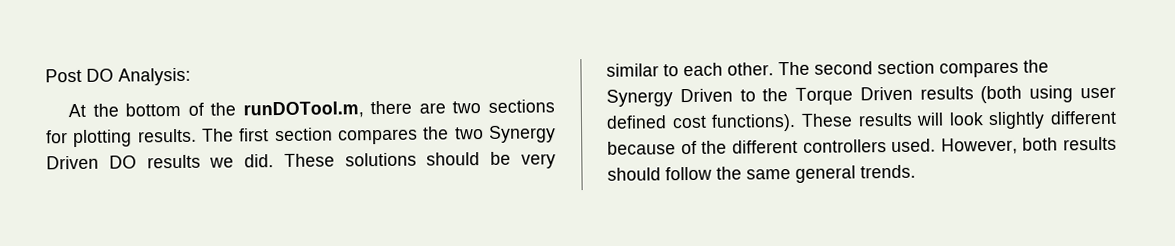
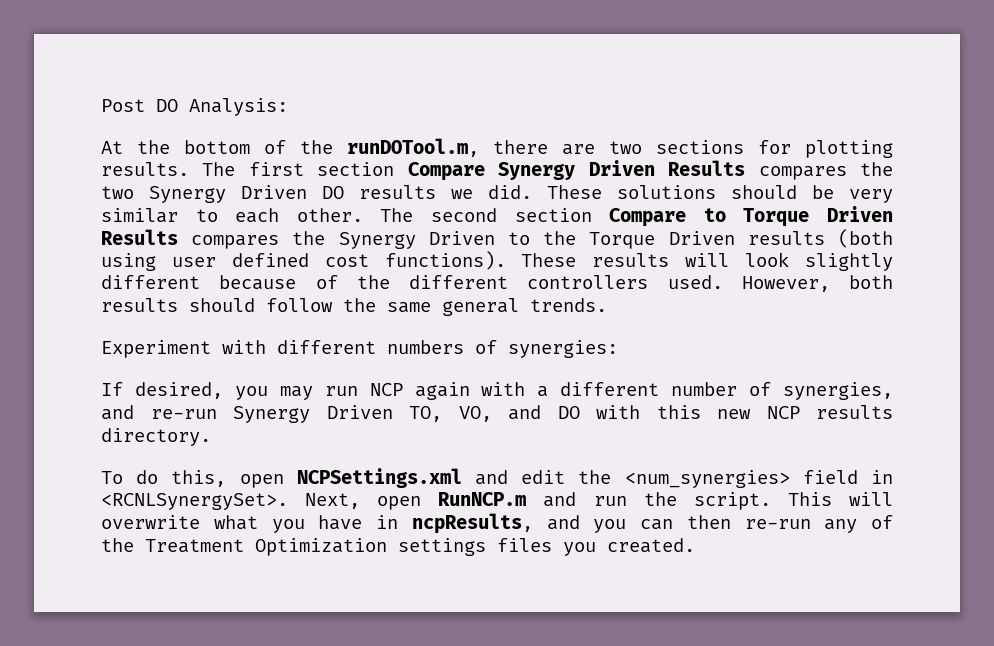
- The first section compares the two Synergy Driven DO results we did.
+ The first section Compare Synergy Driven Results compares the two Synergy Driven DO results we did.
- The second section compares the Synergy Driven to the Torque Driven results (both using user defined cost functions).
+ The second section Compare to Torque Driven Results compares the Synergy Driven to the Torque Driven results (both using user defined cost functions).
+ Experiment with different numbers of synergies:
+ If desired, you may run NCP again with a different number of synergies, and re-run Synergy Driven TO, VO, and DO with this new NCP results directory.
+ To do this, open NCPSettings.xml and edit the <num_synergies> field in <RCNLSynergySet>. Next, open RunNCP.m and run the script. This will overwrite what you have in ncpResults, and you can then re-run any of the Treatment Optimization settings files you created.

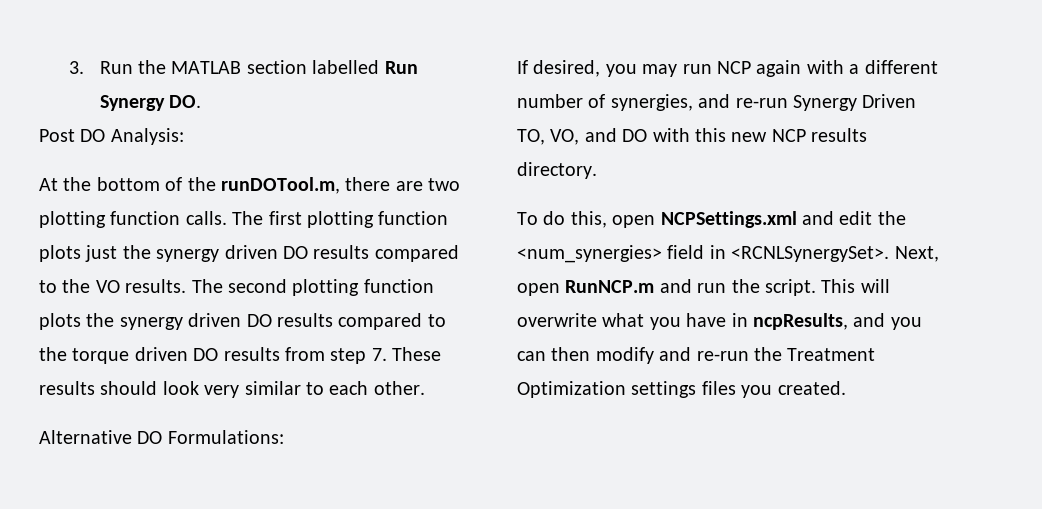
+ 3. Run the MATLAB section labelled Run Synergy DO.
- At the bottom of the runDOTool.m, there are two sections for plotting results. The first section Compare Synergy Driven Results compares the two Synergy Driven DO results we did. These solutions should be very similar to each other. The second section Compare to Torque Driven Results compares the Synergy Driven to the Torque Driven results (both using user defined cost functions). These results will look slightly different because of the different controllers used. However, both results should follow the same general trends.
- Experiment with different numbers of synergies:
+ At the bottom of the runDOTool.m, there are two plotting function calls. The first plotting function plots just the synergy driven DO results compared to the VO results. The second plotting function plots the synergy driven DO results compared to the torque driven DO results from step 7. These results should look very similar to each other.
+ Alternative DO Formulations:
- This will overwrite what you have in ncpResults, and you can then re-run any of the Treatment Optimization settings files you created.
+ This will overwrite what you have in ncpResults, and you can then modify and re-run the Treatment Optimization settings files you created.

